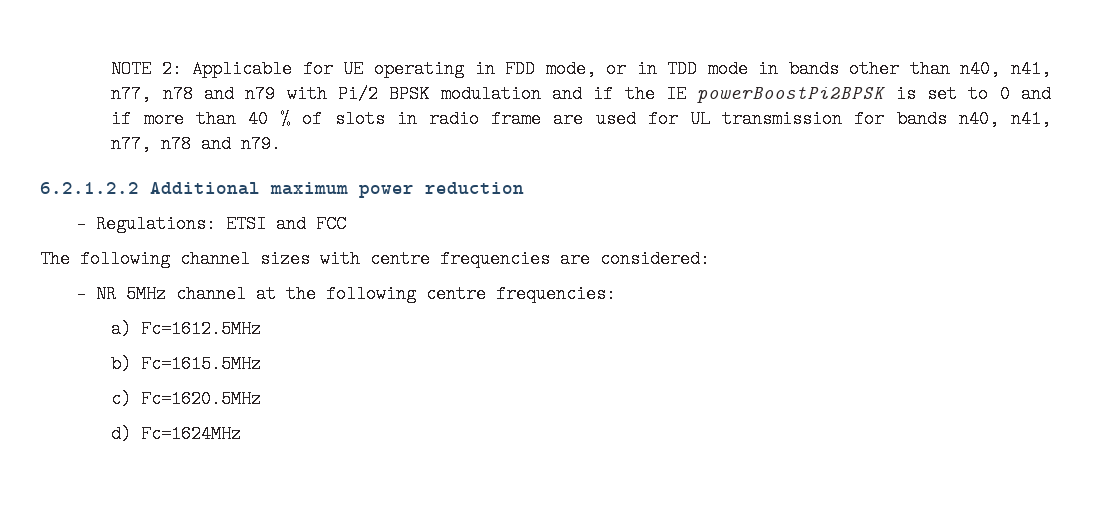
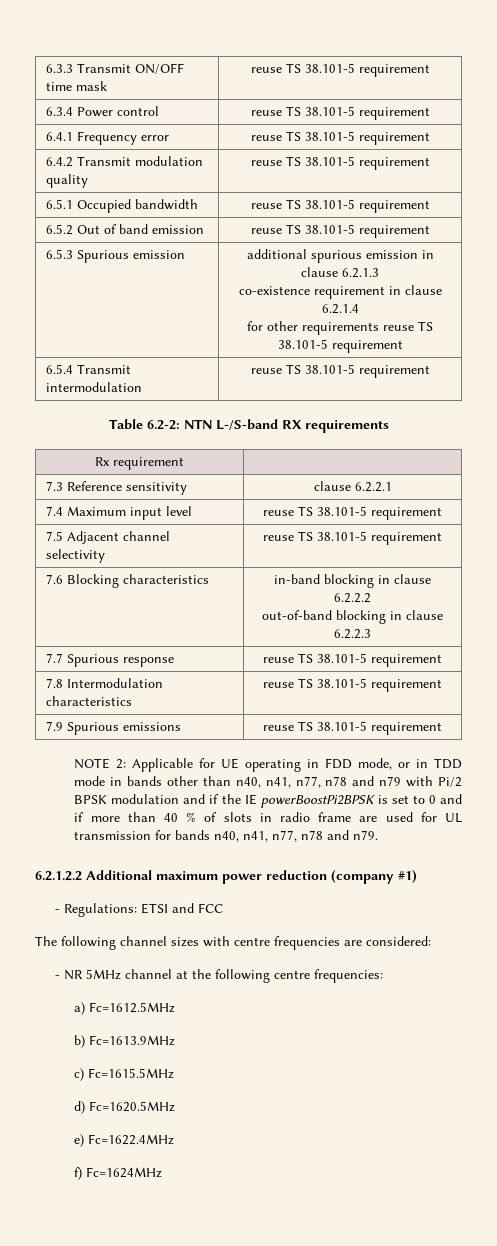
+ 6.3.3 Transmit ON/OFF time mask | reuse TS 38.101-5 requirement
+ 6.3.4 Power control | reuse TS 38.101-5 requirement
+ 6.4.1 Frequency error | reuse TS 38.101-5 requirement
+ 6.4.2 Transmit modulation quality | reuse TS 38.101-5 requirement
+ 6.5.1 Occupied bandwidth | reuse TS 38.101-5 requirement
+ 6.5.2 Out of band emission | reuse TS 38.101-5 requirement
+ 6.5.3 Spurious emission | additional spurious emission in clause 6.2.1.3
+ co-existence requirement in clause 6.2.1.4
+ for other requirements reuse TS 38.101-5 requirement
+ 6.5.4 Transmit intermodulation | reuse TS 38.101-5 requirement
+ Table 6.2-2: NTN L-/S-band RX requirements
+ Rx requirement |
+ 7.3 Reference sensitivity | clause 6.2.2.1
+ 7.4 Maximum input level | reuse TS 38.101-5 requirement
+ 7.5 Adjacent channel selectivity | reuse TS 38.101-5 requirement
+ 7.6 Blocking characteristics | in-band blocking in clause 6.2.2.2
+ out-of-band blocking in clause 6.2.2.3
+ 7.7 Spurious response | reuse TS 38.101-5 requirement
+ 7.8 Intermodulation characteristics | reuse TS 38.101-5 requirement
+ 7.9 Spurious emissions | reuse TS 38.101-5 requirement
- 6.2.1.2.2 Additional maximum power reduction
+ 6.2.1.2.2 Additional maximum power reduction (company #1)
- b) Fc=1615.5MHz
+ b) Fc=1613.9MHz
+ c) Fc=1615.5MHz
- c) Fc=1620.5MHz
+ d) Fc=1620.5MHz
- d) Fc=1624MHz
+ e) Fc=1622.4MHz
+ f) Fc=1624MHz

